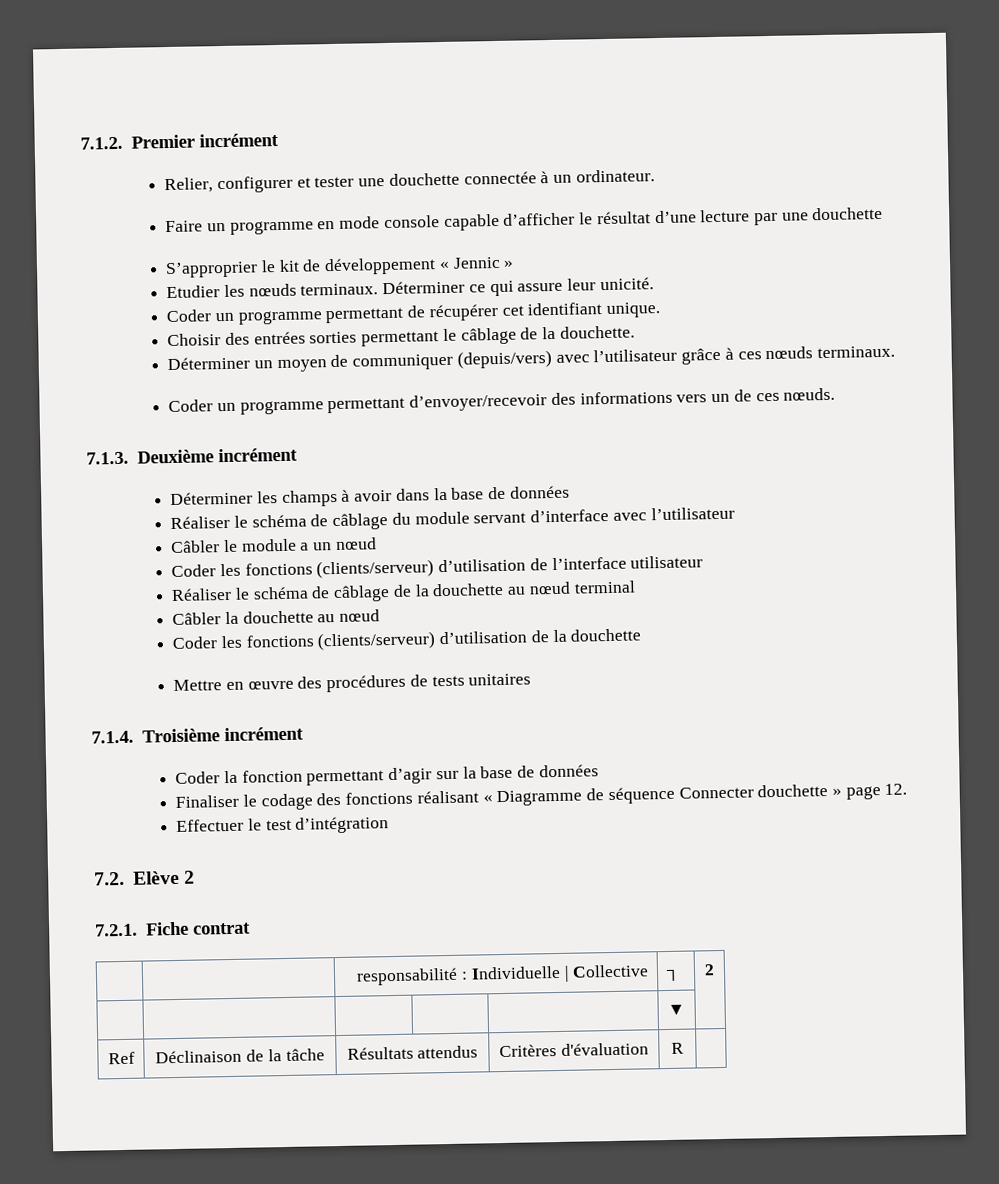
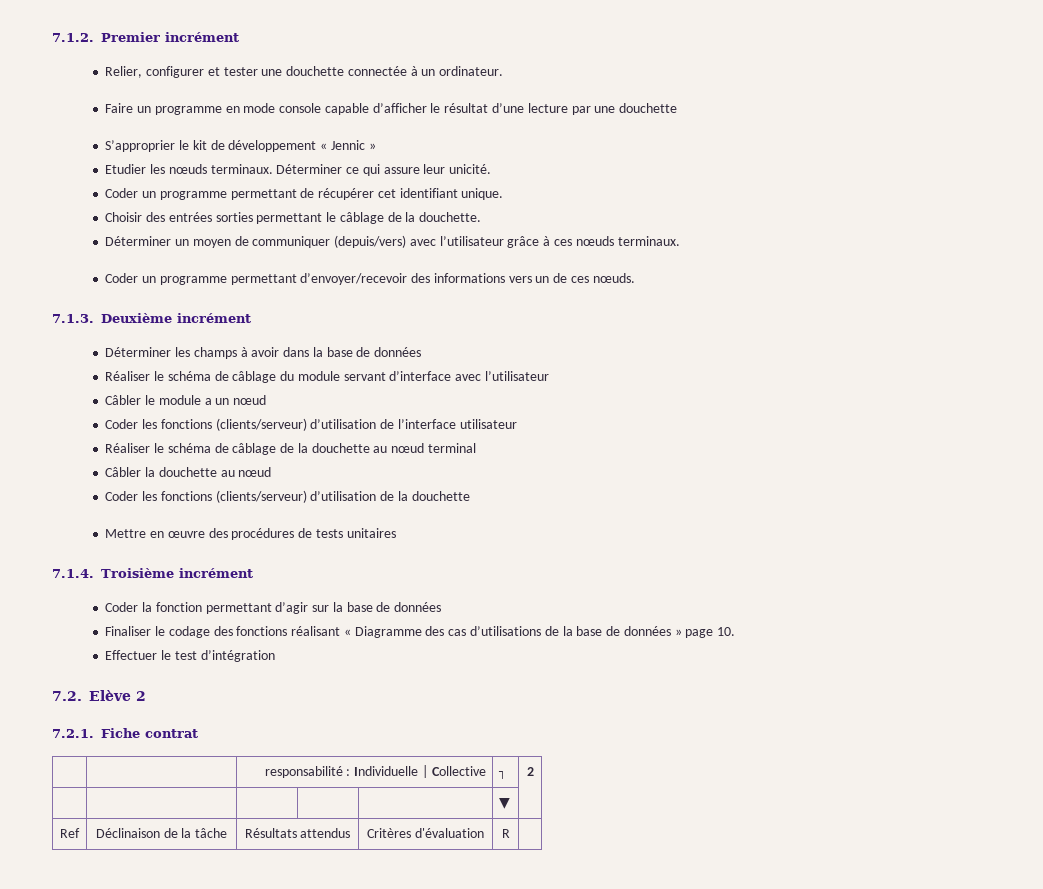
- Finaliser le codage des fonctions réalisant « Diagramme de séquence Connecter douchette » page 12.
+ Finaliser le codage des fonctions réalisant « Diagramme des cas d’utilisations de la base de données » page 10.

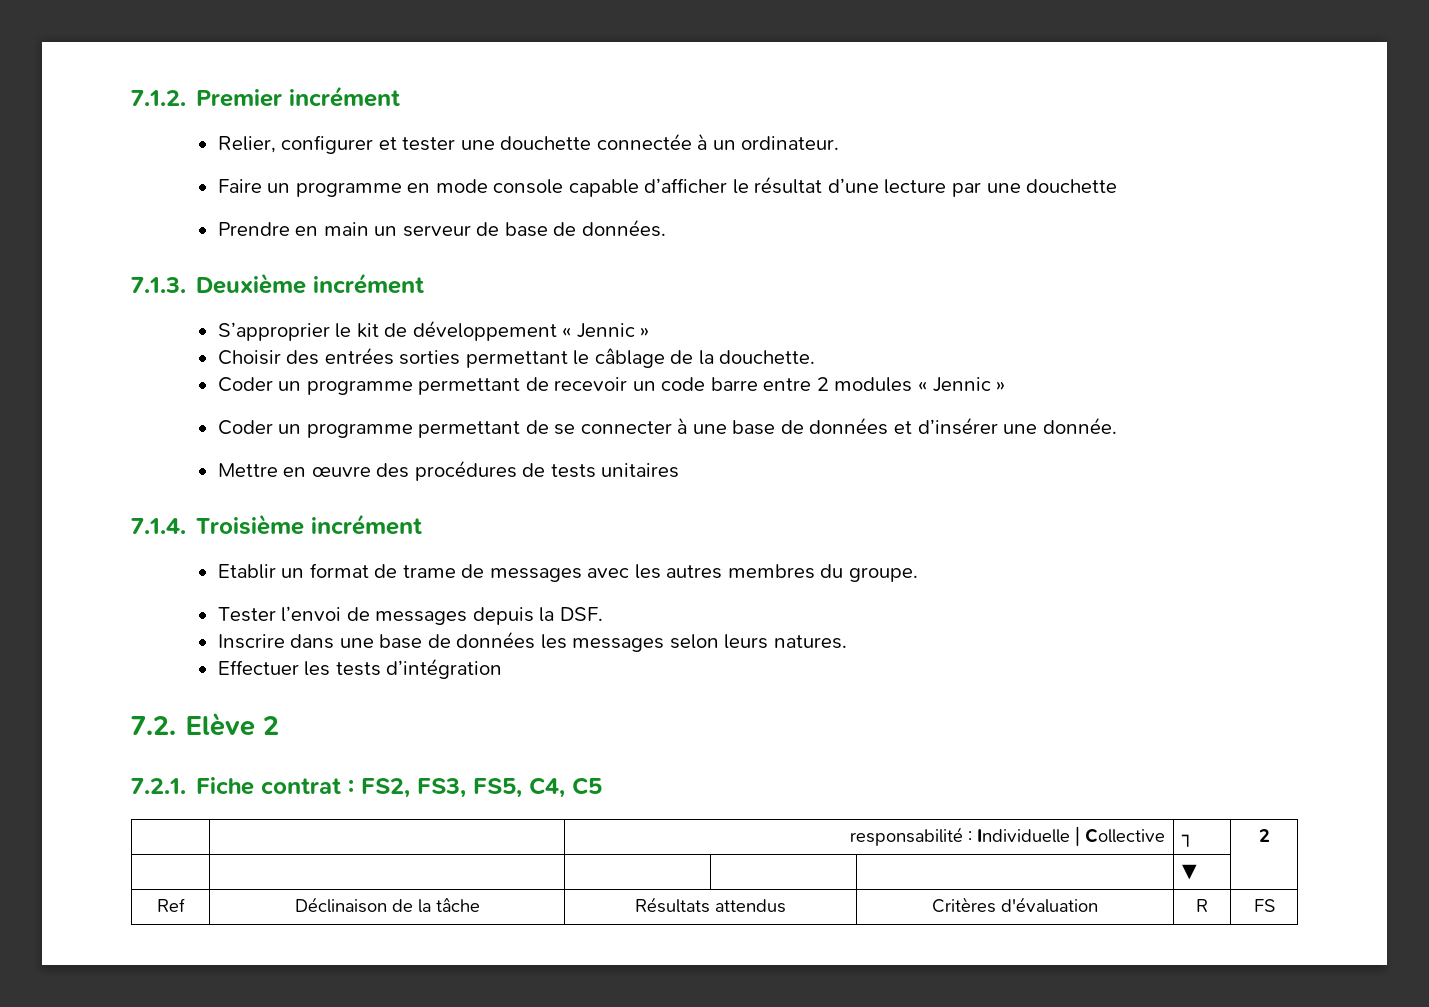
+ Prendre en main un serveur de base de données.
+ 7.1.3. Deuxième incrément
- Etudier les nœuds terminaux. Déterminer ce qui assure leur unicité.
- Coder un programme permettant de récupérer cet identifiant unique.
- Déterminer un moyen de communiquer (depuis/vers) avec l’utilisateur grâce à ces nœuds terminaux.
- Coder un programme permettant d’envoyer/recevoir des informations vers un de ces nœuds.
- 7.1.3. Deuxième incrément
- Déterminer les champs à avoir dans la base de données
- Réaliser le schéma de câblage du module servant d’interface avec l’utilisateur
- Câbler le module a un nœud
- Coder les fonctions (clients/serveur) d’utilisation de l’interface utilisateur
- Réaliser le schéma de câblage de la douchette au nœud terminal
- Câbler la douchette au nœud
- Coder les fonctions (clients/serveur) d’utilisation de la douchette
+ Coder un programme permettant de recevoir un code barre entre 2 modules « Jennic »
+ Coder un programme permettant de se connecter à une base de données et d’insérer une donnée.
- Coder la fonction permettant d’agir sur la base de données
- Finaliser le codage des fonctions réalisant « Diagramme des cas d’utilisations de la base de données » page 10.
+ Etablir un format de trame de messages avec les autres membres du groupe.
+ Tester l’envoi de messages depuis la DSF.
+ Inscrire dans une base de données les messages selon leurs natures.
- Effectuer le test d’intégration
+ Effectuer les tests d’intégration
- 7.2.1. Fiche contrat
+ 7.2.1. Fiche contrat : FS2, FS3, FS5, C4, C5
- Ref | Déclinaison de la tâche | Résultats attendus | Critères d'évaluation | R |
+ Ref | Déclinaison de la tâche | Résultats attendus | Critères d'évaluation | R | FS

